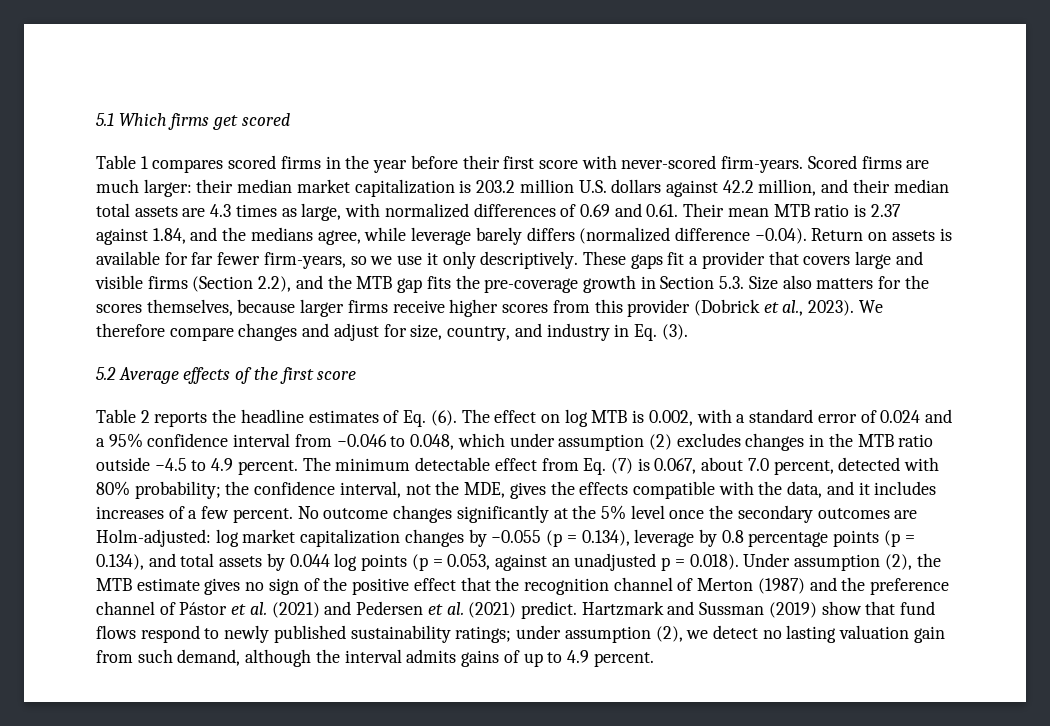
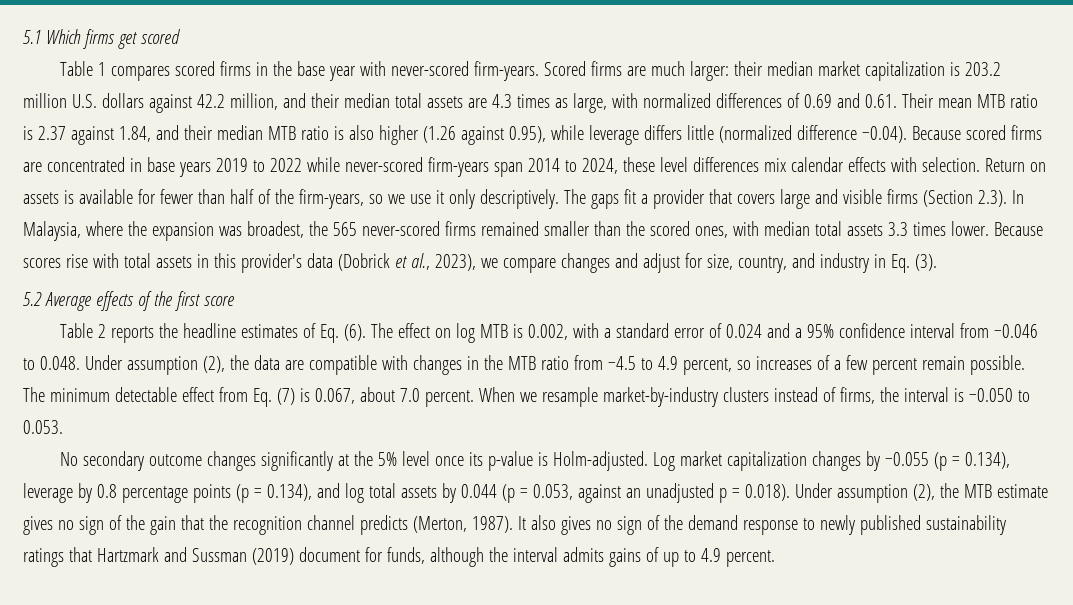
- Table 1 compares scored firms in the year before their first score with never-scored firm-years.
+ Table 1 compares scored firms in the base year with never-scored firm-years.
- Scored firms are much larger: their median market capitalization is 203.2 million U.S. dollars against 42.2 million, and their median total assets are 4.3 times as large, with normalized differences of 0.69 and 0.61. Their mean MTB ratio is 2.37 against 1.84, and the medians agree, while leverage barely differs (normalized difference −0.04). Return on assets is available for far fewer firm-years, so we use it only descriptively.
+ Scored firms are much larger: their median market capitalization is 203.2 million U.S. dollars against 42.2 million, and their median total assets are 4.3 times as large, with normalized differences of 0.69 and 0.61. Their mean MTB ratio is 2.37 against 1.84, and their median MTB ratio is also higher (1.26 against 0.95), while leverage differs little (normalized difference −0.04). Because scored firms are concentrated in base years 2019 to 2022 while never-scored firm-years span 2014 to 2024, these level differences mix calendar effects with selection. Return on assets is available for fewer than half of the firm-years, so we use it only descriptively.
- These gaps fit a provider that covers large and visible firms (Section 2.2), and the MTB gap fits the pre-coverage growth in Section 5.3. Size also matters for the scores themselves, because larger firms receive higher scores from this provider (Dobrick et al., 2023). We therefore compare changes and adjust for size, country, and industry in Eq. (3).
+ The gaps fit a provider that covers large and visible firms (Section 2.3). In Malaysia, where the expansion was broadest, the 565 never-scored firms remained smaller than the scored ones, with median total assets 3.3 times lower. Because scores rise with total assets in this provider's data (Dobrick et al., 2023), we compare changes and adjust for size, country, and industry in Eq. (3).
- The effect on log MTB is 0.002, with a standard error of 0.024 and a 95% confidence interval from −0.046 to 0.048, which under assumption (2) excludes changes in the MTB ratio outside −4.5 to 4.9 percent.
+ The effect on log MTB is 0.002, with a standard error of 0.024 and a 95% confidence interval from −0.046 to 0.048. Under assumption (2), the data are compatible with changes in the MTB ratio from −4.5 to 4.9 percent, so increases of a few percent remain possible.
- The minimum detectable effect from Eq. (7) is 0.067, about 7.0 percent, detected with 80% probability; the confidence interval, not the MDE, gives the effects compatible with the data, and it includes increases of a few percent. No outcome changes significantly at the 5% level once the secondary outcomes are Holm-adjusted: log market capitalization changes by −0.055 (p = 0.134), leverage by 0.8 percentage points (p = 0.134), and total assets by 0.044 log points (p = 0.053, against an unadjusted p = 0.018). Under assumption (2), the MTB estimate gives no sign of the positive effect that the recognition channel of Merton (1987) and the preference channel of Pástor et al. (2021) and Pedersen et al. (2021) predict. Hartzmark and Sussman (2019) show that fund flows respond to newly published sustainability ratings; under assumption (2), we detect no lasting valuation gain from such demand, although the interval admits gains of up to 4.9 percent.
+ The minimum detectable effect from Eq. (7) is 0.067, about 7.0 percent. When we resample market-by-industry clusters instead of firms, the interval is −0.050 to 0.053.
+ No secondary outcome changes significantly at the 5% level once its p-value is Holm-adjusted. Log market capitalization changes by −0.055 (p = 0.134), leverage by 0.8 percentage points (p = 0.134), and log total assets by 0.044 (p = 0.053, against an unadjusted p = 0.018). Under assumption (2), the MTB estimate gives no sign of the gain that the recognition channel predicts (Merton, 1987). It also gives no sign of the demand response to newly published sustainability ratings that Hartzmark and Sussman (2019) document for funds, although the interval admits gains of up to 4.9 percent.

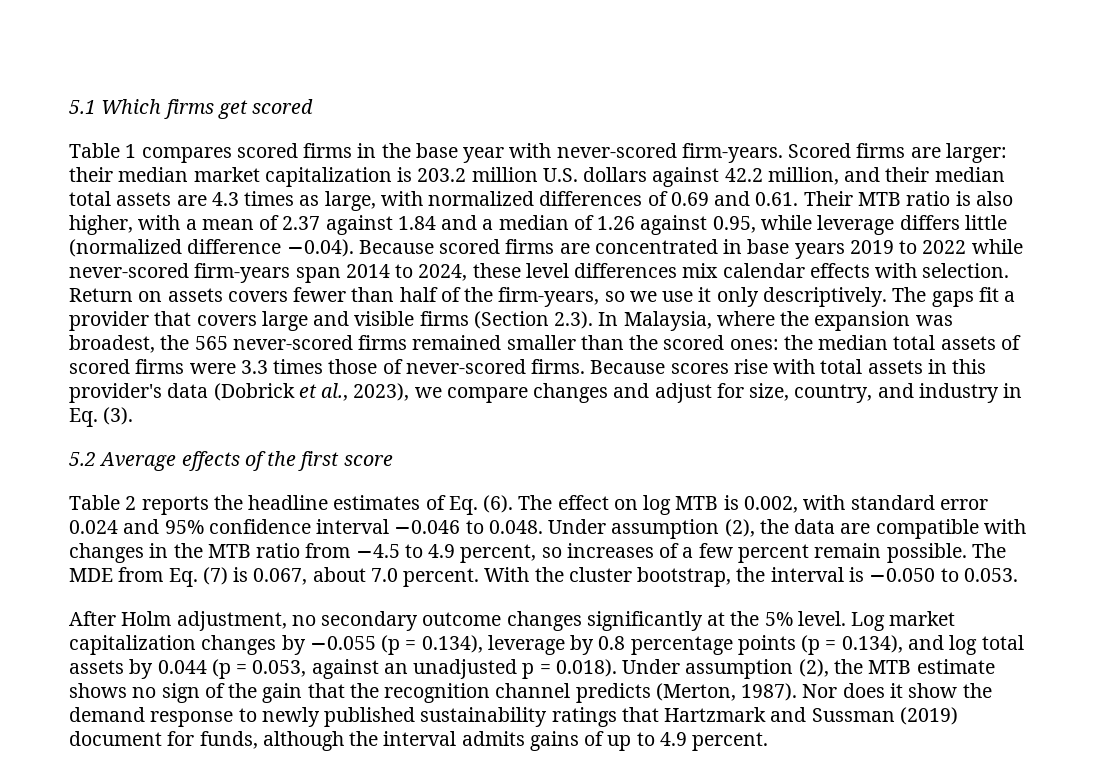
- Scored firms are much larger:
+ Scored firms are larger:
- their median market capitalization is 203.2 million U.S. dollars against 42.2 million, and their median total assets are 4.3 times as large, with normalized differences of 0.69 and 0.61. Their mean MTB ratio is 2.37 against 1.84, and their median MTB ratio is also higher (1.26 against 0.95), while leverage differs little (normalized difference −0.04). Because scored firms are concentrated in base years 2019 to 2022 while never-scored firm-years span 2014 to 2024, these level differences mix calendar effects with selection.
+ their median market capitalization is 203.2 million U.S. dollars against 42.2 million, and their median total assets are 4.3 times as large, with normalized differences of 0.69 and 0.61. Their MTB ratio is also higher, with a mean of 2.37 against 1.84 and a median of 1.26 against 0.95, while leverage differs little (normalized difference −0.04). Because scored firms are concentrated in base years 2019 to 2022 while never-scored firm-years span 2014 to 2024, these level differences mix calendar effects with selection.
- Return on assets is available for fewer than half of the firm-years, so we use it only descriptively.
+ Return on assets covers fewer than half of the firm-years, so we use it only descriptively.
- The gaps fit a provider that covers large and visible firms (Section 2.3). In Malaysia, where the expansion was broadest, the 565 never-scored firms remained smaller than the scored ones, with median total assets 3.3 times lower.
+ The gaps fit a provider that covers large and visible firms (Section 2.3). In Malaysia, where the expansion was broadest, the 565 never-scored firms remained smaller than the scored ones: the median total assets of scored firms were 3.3 times those of never-scored firms.
- The effect on log MTB is 0.002, with a standard error of 0.024 and a 95% confidence interval from −0.046 to 0.048. Under assumption (2), the data are compatible with changes in the MTB ratio from −4.5 to 4.9 percent, so increases of a few percent remain possible.
+ The effect on log MTB is 0.002, with standard error 0.024 and 95% confidence interval −0.046 to 0.048. Under assumption (2), the data are compatible with changes in the MTB ratio from −4.5 to 4.9 percent, so increases of a few percent remain possible.
- The minimum detectable effect from Eq. (7) is 0.067, about 7.0 percent.
+ The MDE from Eq. (7) is 0.067, about 7.0 percent.
- When we resample market-by-industry clusters instead of firms, the interval is −0.050 to 0.053.
+ With the cluster bootstrap, the interval is −0.050 to 0.053.
- No secondary outcome changes significantly at the 5% level once its p-value is Holm-adjusted.
+ After Holm adjustment, no secondary outcome changes significantly at the 5% level.
- Log market capitalization changes by −0.055 (p = 0.134), leverage by 0.8 percentage points (p = 0.134), and log total assets by 0.044 (p = 0.053, against an unadjusted p = 0.018). Under assumption (2), the MTB estimate gives no sign of the gain that the recognition channel predicts (Merton, 1987).
+ Log market capitalization changes by −0.055 (p = 0.134), leverage by 0.8 percentage points (p = 0.134), and log total assets by 0.044 (p = 0.053, against an unadjusted p = 0.018). Under assumption (2), the MTB estimate shows no sign of the gain that the recognition channel predicts (Merton, 1987).
- It also gives no sign of the demand response to newly published sustainability ratings that Hartzmark and Sussman (2019) document for funds, although the interval admits gains of up to 4.9 percent.
+ Nor does it show the demand response to newly published sustainability ratings that Hartzmark and Sussman (2019) document for funds, although the interval admits gains of up to 4.9 percent.

